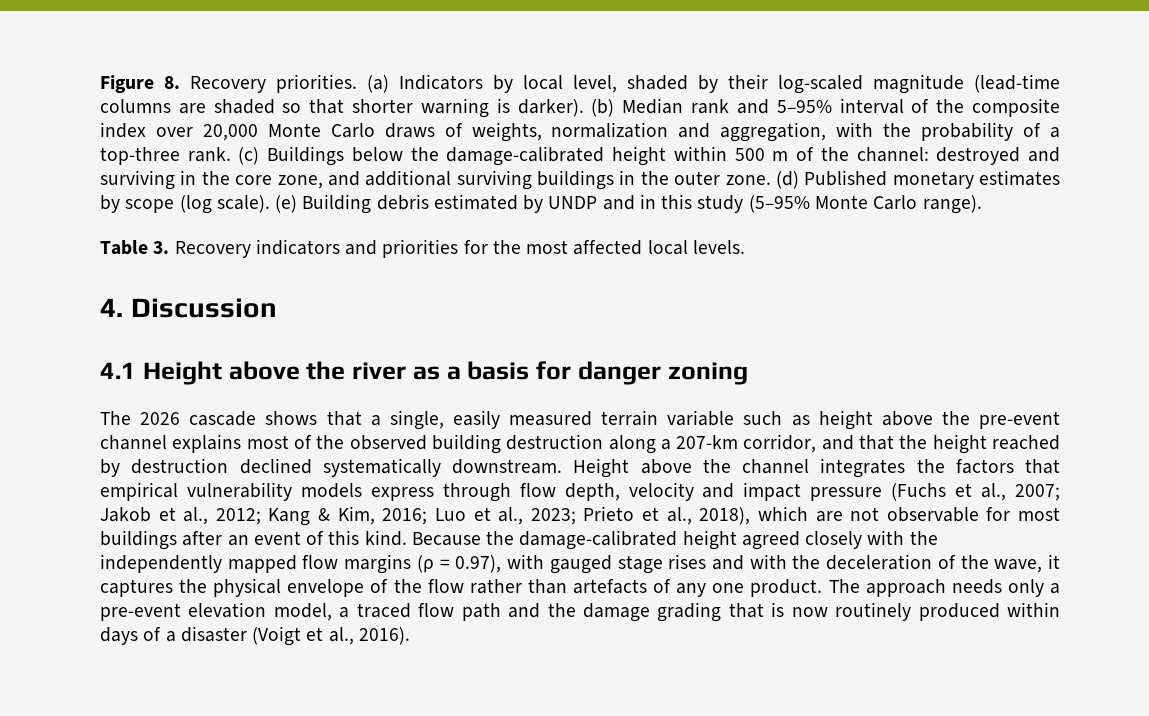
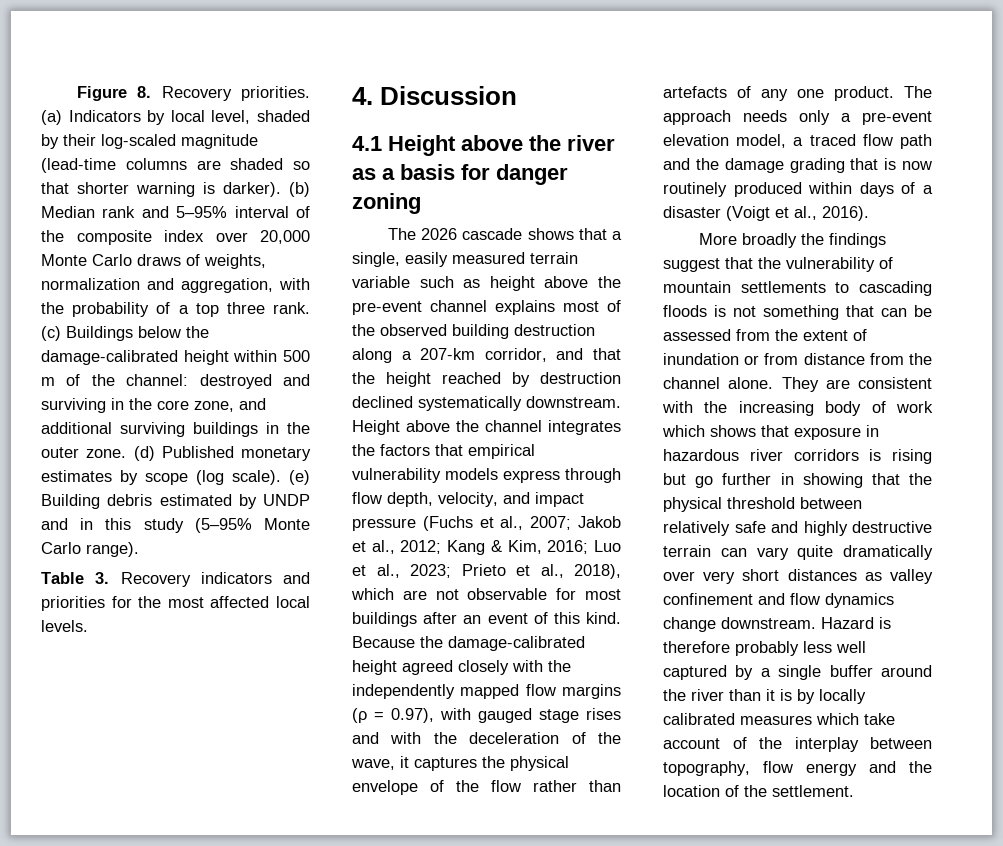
- (b) Median rank and 5–95% interval of the composite index over 20,000 Monte Carlo draws of weights, normalization and aggregation, with the probability of a top-three rank.
+ (b) Median rank and 5–95% interval of the composite index over 20,000 Monte Carlo draws of weights, normalization and aggregation, with the probability of a top three rank.
- Height above the channel integrates the factors that empirical vulnerability models express through flow depth, velocity and impact pressure (Fuchs et al., 2007; Jakob et al., 2012; Kang & Kim, 2016; Luo et al., 2023; Prieto et al., 2018), which are not observable for most buildings after an event of this kind.
+ Height above the channel integrates the factors that empirical vulnerability models express through flow depth, velocity, and impact pressure (Fuchs et al., 2007; Jakob et al., 2012; Kang & Kim, 2016; Luo et al., 2023; Prieto et al., 2018), which are not observable for most buildings after an event of this kind.
+ More broadly the findings suggest that the vulnerability of mountain settlements to cascading floods is not something that can be assessed from the extent of inundation or from distance from the channel alone. They are consistent with the increasing body of work which shows that exposure in hazardous river corridors is rising but go further in showing that the physical threshold between relatively safe and highly destructive terrain can vary quite dramatically over very short distances as valley confinement and flow dynamics change downstream. Hazard is therefore probably less well captured by a single buffer around the river than it is by locally calibrated measures which take account of the interplay between topography, flow energy and the location of the settlement.

